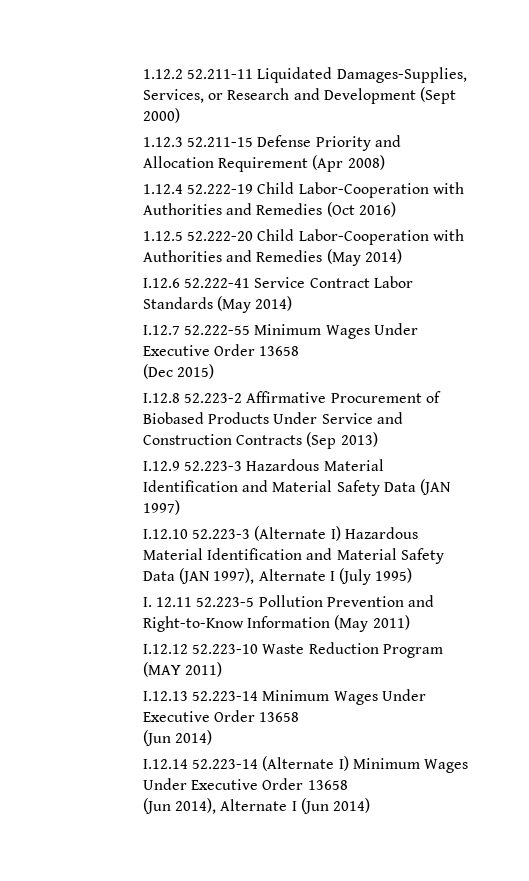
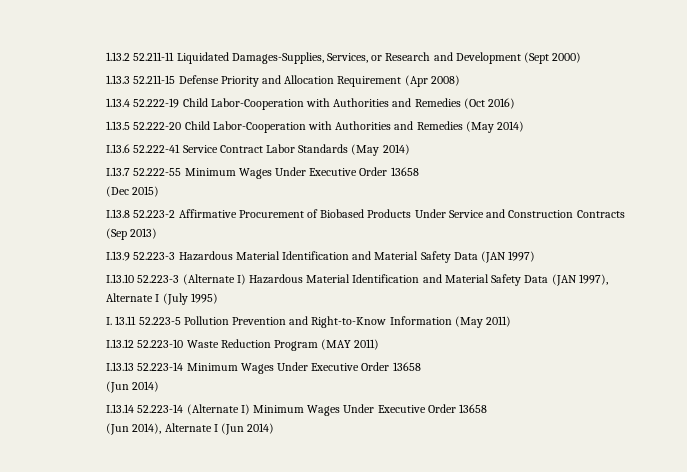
- 1.12.2 52.211-11 Liquidated Damages-Supplies, Services, or Research and Development (Sept 2000)
+ 1.13.2 52.211-11 Liquidated Damages-Supplies, Services, or Research and Development (Sept 2000)
- 1.12.3 52.211-15 Defense Priority and Allocation Requirement (Apr 2008)
+ 1.13.3 52.211-15 Defense Priority and Allocation Requirement (Apr 2008)
- 1.12.4 52.222-19 Child Labor-Cooperation with Authorities and Remedies (Oct 2016)
+ 1.13.4 52.222-19 Child Labor-Cooperation with Authorities and Remedies (Oct 2016)
- 1.12.5 52.222-20 Child Labor-Cooperation with Authorities and Remedies (May 2014)
+ 1.13.5 52.222-20 Child Labor-Cooperation with Authorities and Remedies (May 2014)
- I.12.6 52.222-41 Service Contract Labor Standards (May 2014)
+ I.13.6 52.222-41 Service Contract Labor Standards (May 2014)
- I.12.7 52.222-55 Minimum Wages Under Executive Order 13658
+ I.13.7 52.222-55 Minimum Wages Under Executive Order 13658
- I.12.8 52.223-2 Affirmative Procurement of Biobased Products Under Service and Construction Contracts (Sep 2013)
+ I.13.8 52.223-2 Affirmative Procurement of Biobased Products Under Service and Construction Contracts (Sep 2013)
- I.12.9 52.223-3 Hazardous Material Identification and Material Safety Data (JAN 1997)
+ I.13.9 52.223-3 Hazardous Material Identification and Material Safety Data (JAN 1997)
- I.12.10 52.223-3 (Alternate I) Hazardous Material Identification and Material Safety Data (JAN 1997), Alternate I (July 1995)
+ I.13.10 52.223-3 (Alternate I) Hazardous Material Identification and Material Safety Data (JAN 1997), Alternate I (July 1995)
- I. 12.11 52.223-5 Pollution Prevention and Right-to-Know Information (May 2011)
+ I. 13.11 52.223-5 Pollution Prevention and Right-to-Know Information (May 2011)
- I.12.12 52.223-10 Waste Reduction Program (MAY 2011)
+ I.13.12 52.223-10 Waste Reduction Program (MAY 2011)
- I.12.13 52.223-14 Minimum Wages Under Executive Order 13658
+ I.13.13 52.223-14 Minimum Wages Under Executive Order 13658
- I.12.14 52.223-14 (Alternate I) Minimum Wages Under Executive Order 13658
+ I.13.14 52.223-14 (Alternate I) Minimum Wages Under Executive Order 13658

